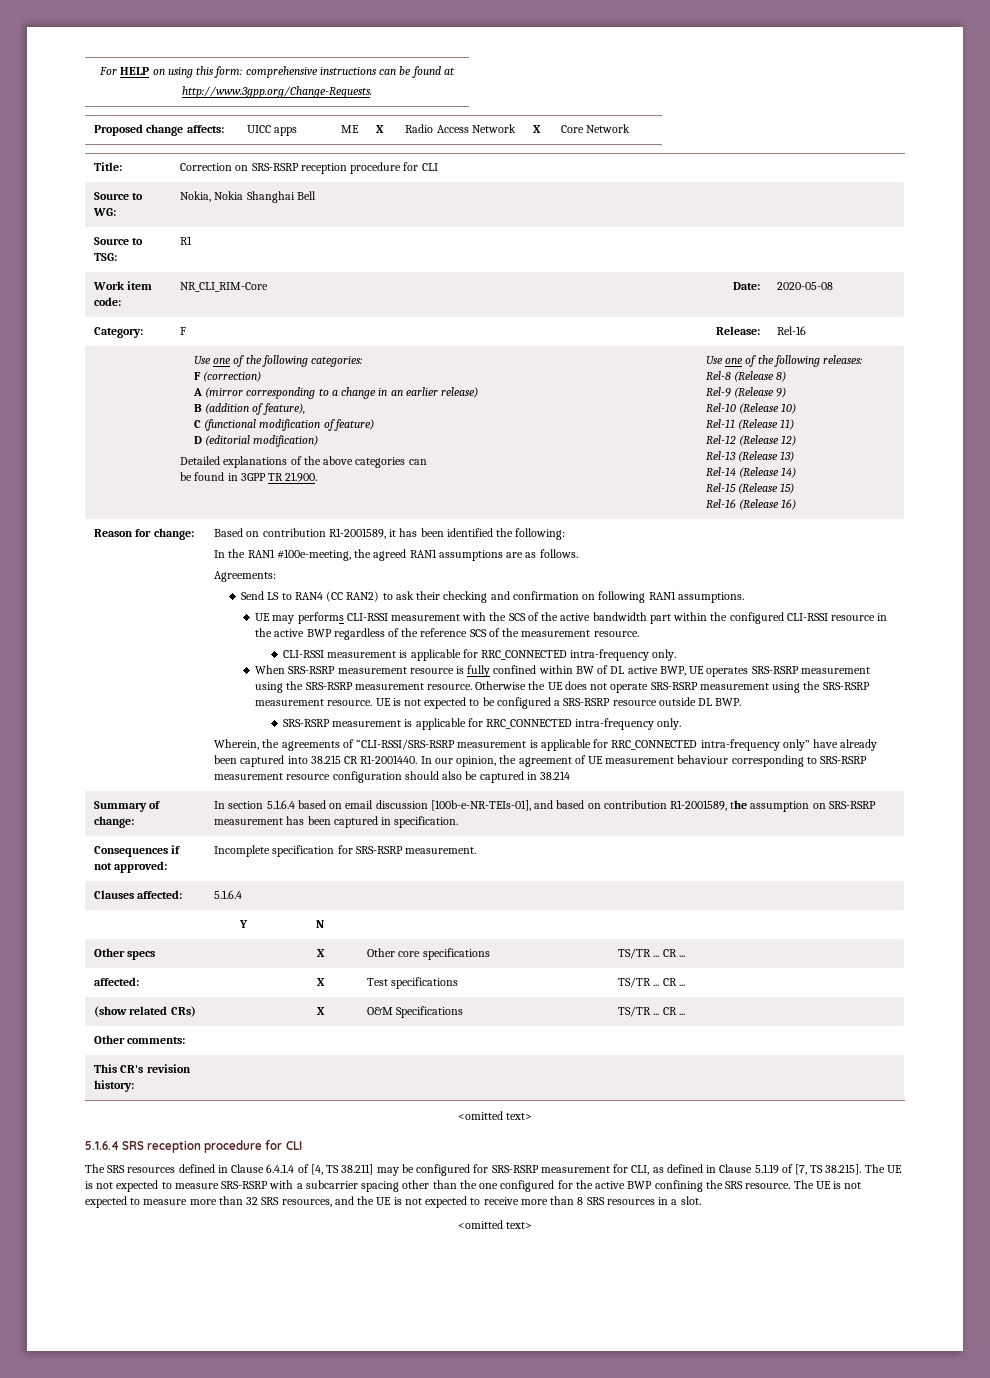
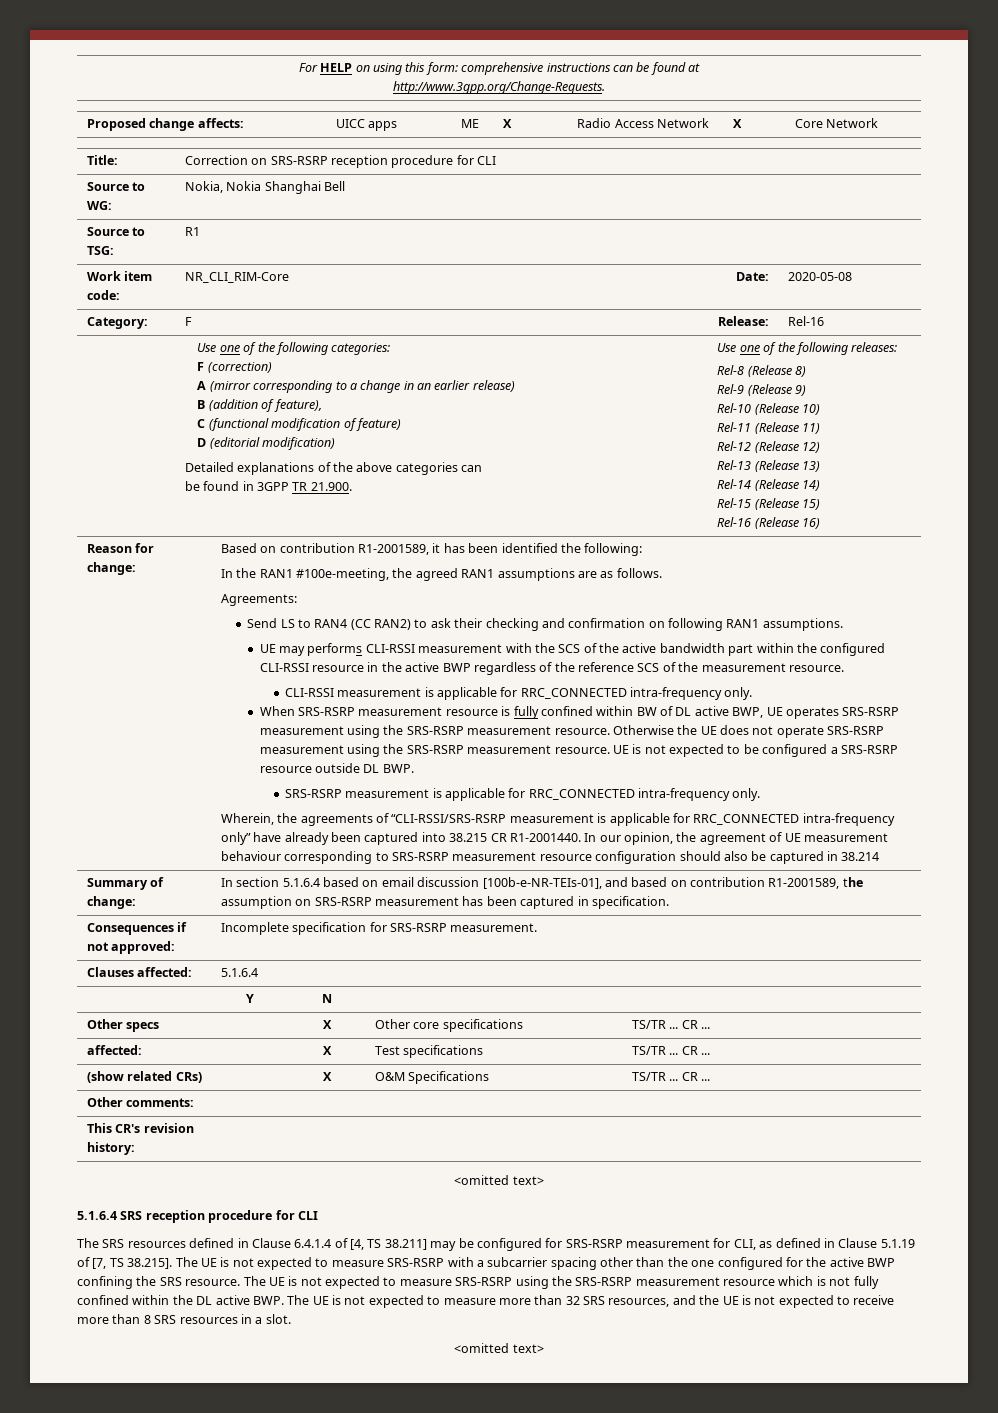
- The UE is not expected to measure more than 32 SRS resources, and the UE is not expected to receive more than 8 SRS resources in a slot.
+ The UE is not expected to measure SRS-RSRP using the SRS-RSRP measurement resource which is not fully confined within the DL active BWP. The UE is not expected to measure more than 32 SRS resources, and the UE is not expected to receive more than 8 SRS resources in a slot.

